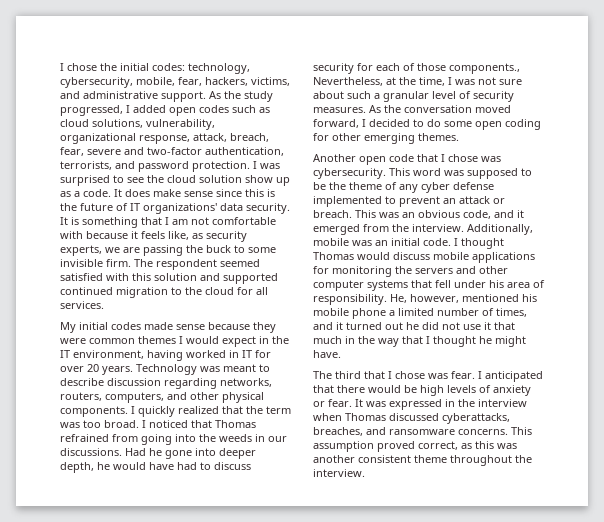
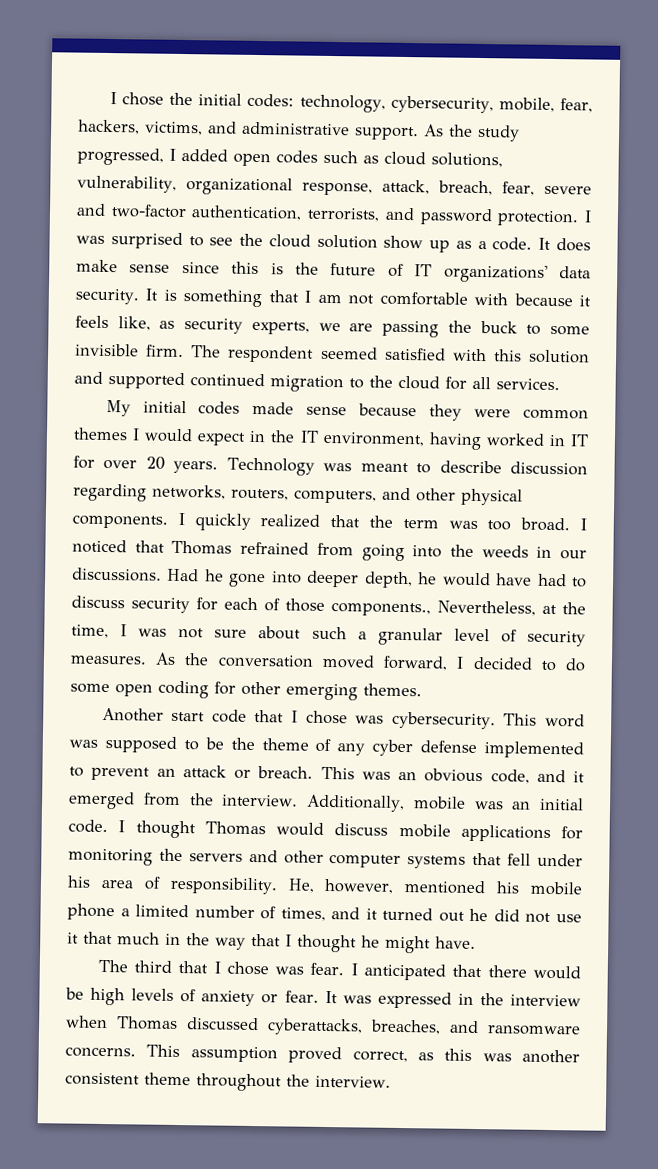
- Another open code that I chose was cybersecurity.
+ Another start code that I chose was cybersecurity.

